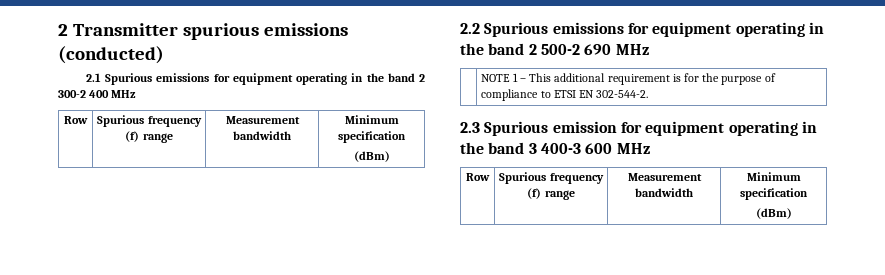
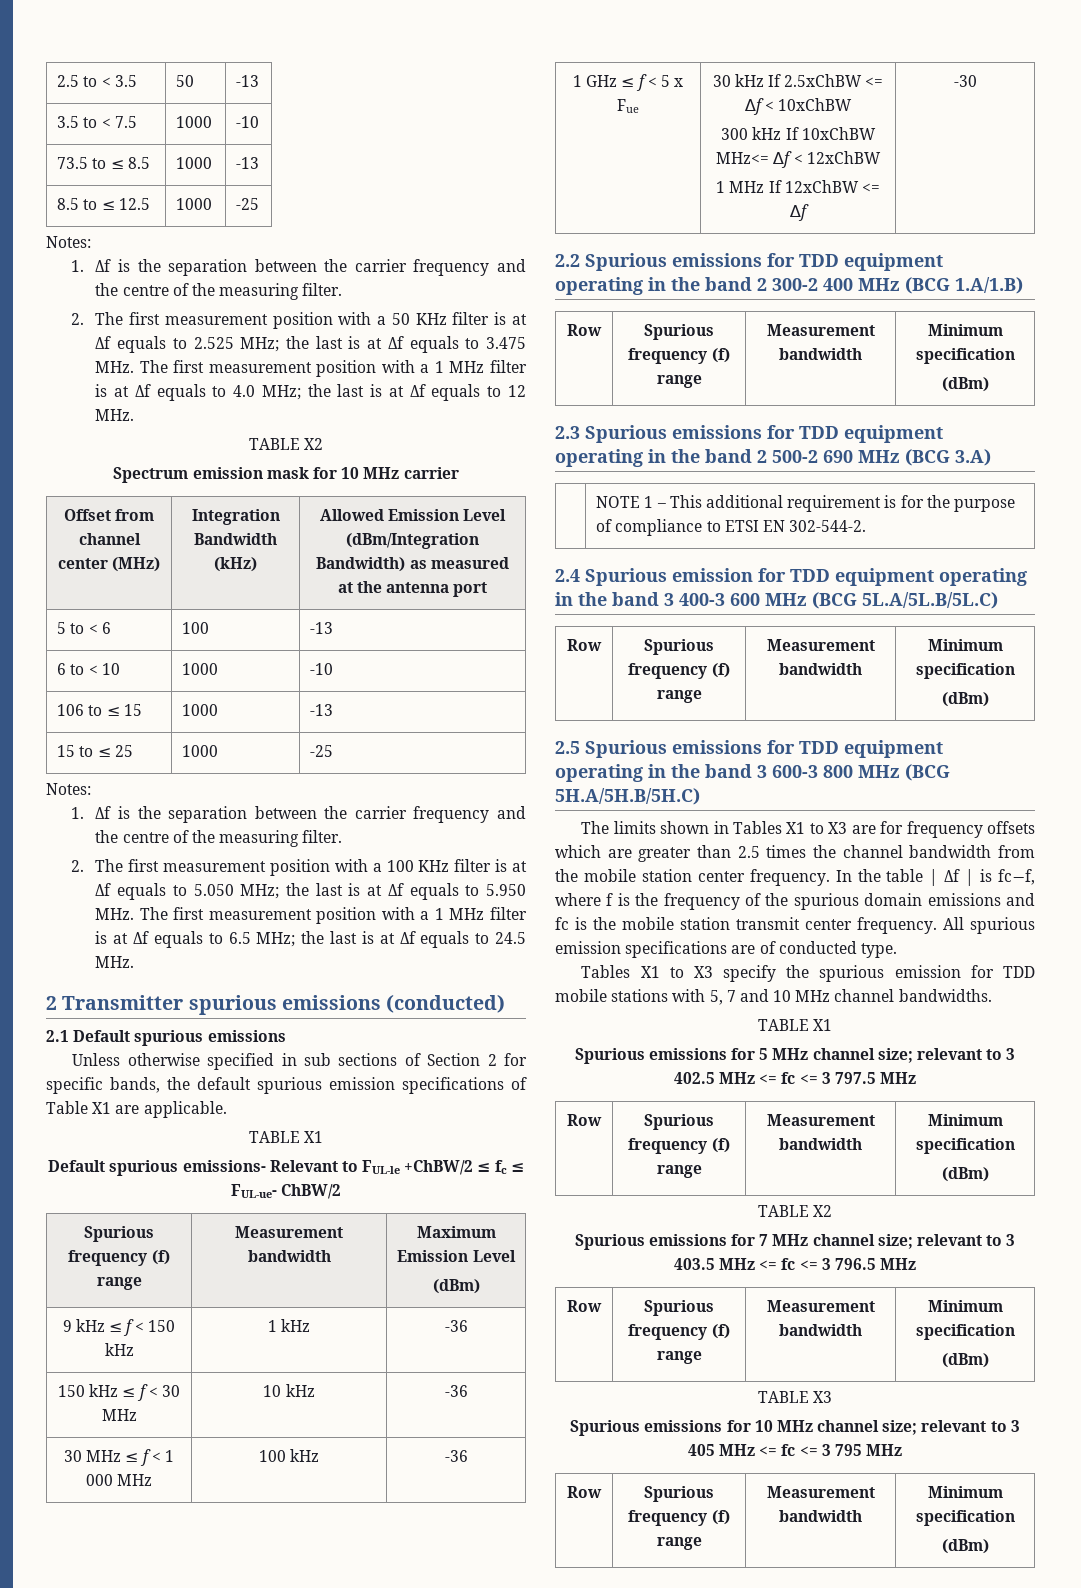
+ 2.5 to < 3.5 | 50 | -13
+ 3.5 to < 7.5 | 1000 | -10
+ 73.5 to ≤ 8.5 | 1000 | -13
+ 8.5 to ≤ 12.5 | 1000 | -25
+ Notes:
+ 1. Δf is the separation between the carrier frequency and the centre of the measuring filter.
+ 2. The first measurement position with a 50 KHz filter is at Δf equals to 2.525 MHz; the last is at Δf equals to 3.475 MHz. The first measurement position with a 1 MHz filter is at Δf equals to 4.0 MHz; the last is at Δf equals to 12 MHz.
+ TABLE X2
+ Spectrum emission mask for 10 MHz carrier
+ Offset from channel center (MHz) | Integration Bandwidth (kHz) | Allowed Emission Level (dBm/Integration Bandwidth) as measured at the antenna port
+ 5 to < 6 | 100 | -13
+ 6 to < 10 | 1000 | -10
+ 106 to ≤ 15 | 1000 | -13
+ 15 to ≤ 25 | 1000 | -25
+ Notes:
+ 1. Δf is the separation between the carrier frequency and the centre of the measuring filter.
+ 2. The first measurement position with a 100 KHz filter is at Δf equals to 5.050 MHz; the last is at Δf equals to 5.950 MHz. The first measurement position with a 1 MHz filter is at Δf equals to 6.5 MHz; the last is at Δf equals to 24.5 MHz.
- 2.1 Spurious emissions for equipment operating in the band 2 300-2 400 MHz
+ 2.1 Default spurious emissions
+ Unless otherwise specified in sub sections of Section 2 for specific bands, the default spurious emission specifications of Table X1 are applicable.
+ TABLE X1
+ Default spurious emissions- Relevant to FUL-le +ChBW/2 ≤ fc ≤ FUL-ue- ChBW/2
+ Spurious frequency (f) range | Measurement bandwidth | Maximum Emission Level
+ (dBm)
+ 9 kHz ≤ f < 150 kHz | 1 kHz | -36
+ 150 kHz ≤ f < 30 MHz | 10 kHz | -36
+ 30 MHz ≤ f < 1 000 MHz | 100 kHz | -36
+ 1 GHz ≤ f < 5 x Fue | 30 kHz If 2.5xChBW <= ∆f < 10xChBW
+ 300 kHz If 10xChBW MHz<= ∆f < 12xChBW
+ 1 MHz If 12xChBW <= ∆f | -30
+ 2.2 Spurious emissions for TDD equipment operating in the band 2 300-2 400 MHz (BCG 1.A/1.B)
- 2.2 Spurious emissions for equipment operating in the band 2 500-2 690 MHz
+ 2.3 Spurious emissions for TDD equipment operating in the band 2 500-2 690 MHz (BCG 3.A)
- 2.3 Spurious emission for equipment operating in the band 3 400-3 600 MHz
+ 2.4 Spurious emission for TDD equipment operating in the band 3 400-3 600 MHz (BCG 5L.A/5L.B/5L.C)
+ Row | Spurious frequency (f) range | Measurement bandwidth | Minimum specification
+ (dBm)
+ 2.5 Spurious emissions for TDD equipment operating in the band 3 600-3 800 MHz (BCG 5H.A/5H.B/5H.C)
+ The limits shown in Tables X1 to X3 are for frequency offsets which are greater than 2.5 times the channel bandwidth from the mobile station center frequency. In the table | Δf | is fc−f, where f is the frequency of the spurious domain emissions and fc is the mobile station transmit center frequency. All spurious emission specifications are of conducted type.
+ Tables X1 to X3 specify the spurious emission for TDD mobile stations with 5, 7 and 10 MHz channel bandwidths.
+ TABLE X1
+ Spurious emissions for 5 MHz channel size; relevant to 3 402.5 MHz <= fc <= 3 797.5 MHz
+ Row | Spurious frequency (f) range | Measurement bandwidth | Minimum specification
+ (dBm)
+ TABLE X2
+ Spurious emissions for 7 MHz channel size; relevant to 3 403.5 MHz <= fc <= 3 796.5 MHz
+ Row | Spurious frequency (f) range | Measurement bandwidth | Minimum specification
+ (dBm)
+ TABLE X3
+ Spurious emissions for 10 MHz channel size; relevant to 3 405 MHz <= fc <= 3 795 MHz

